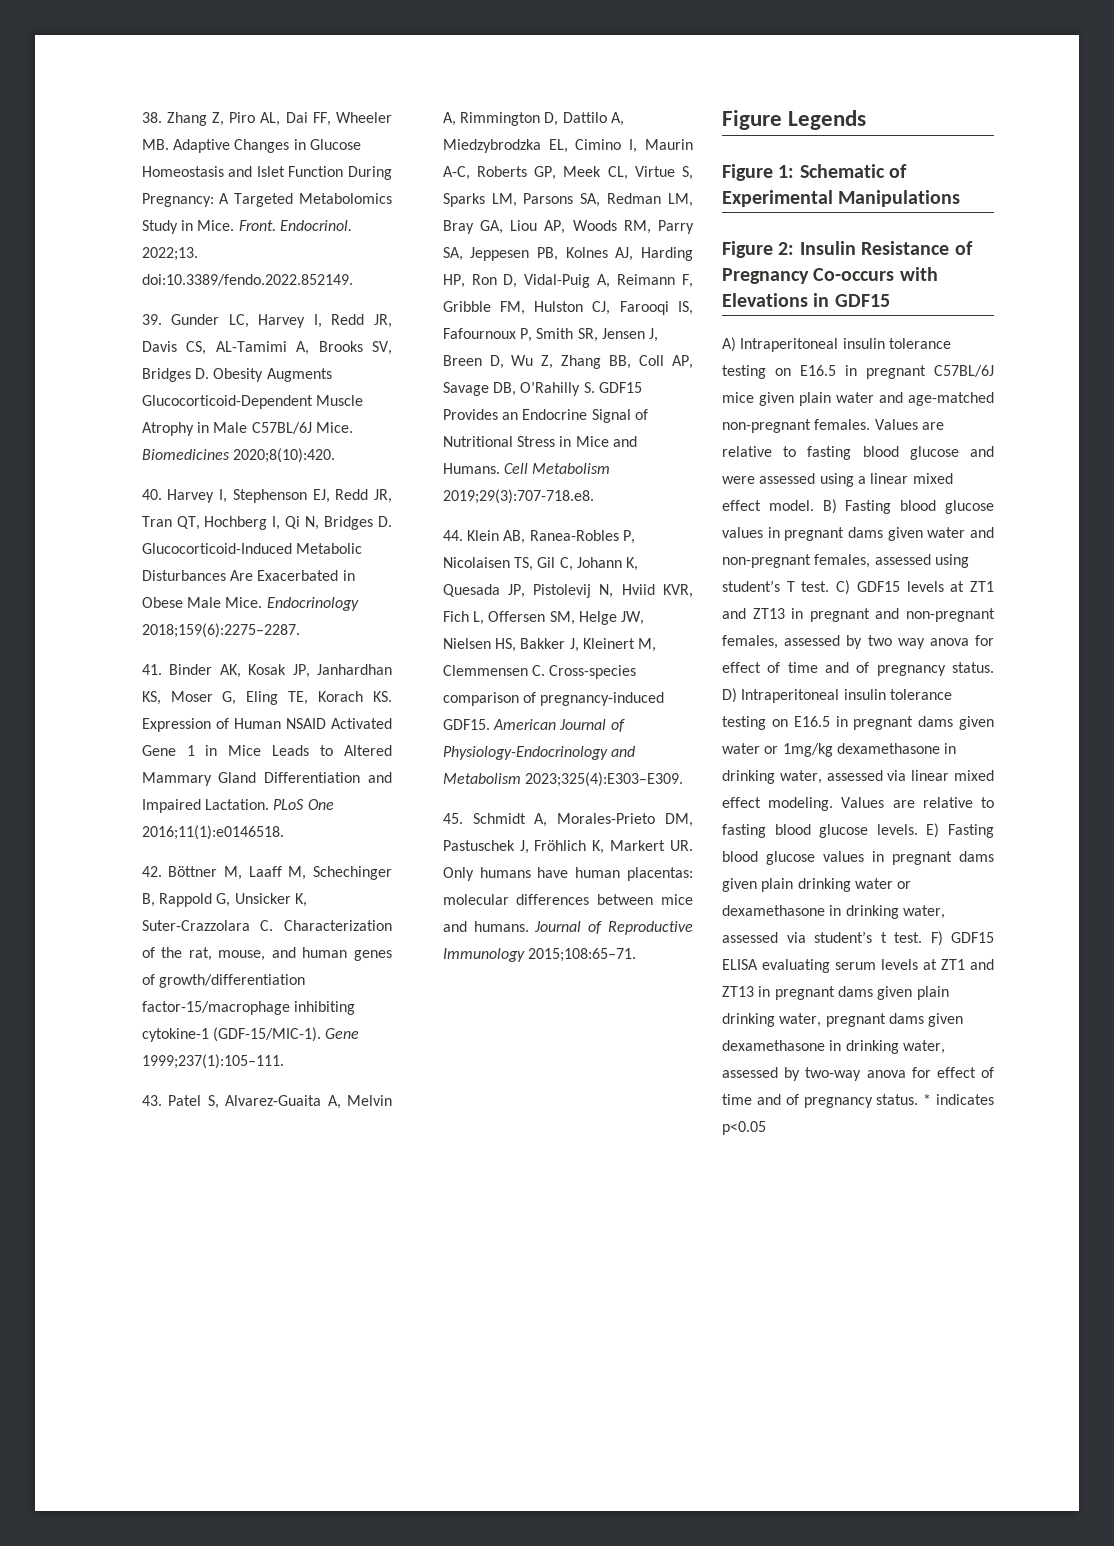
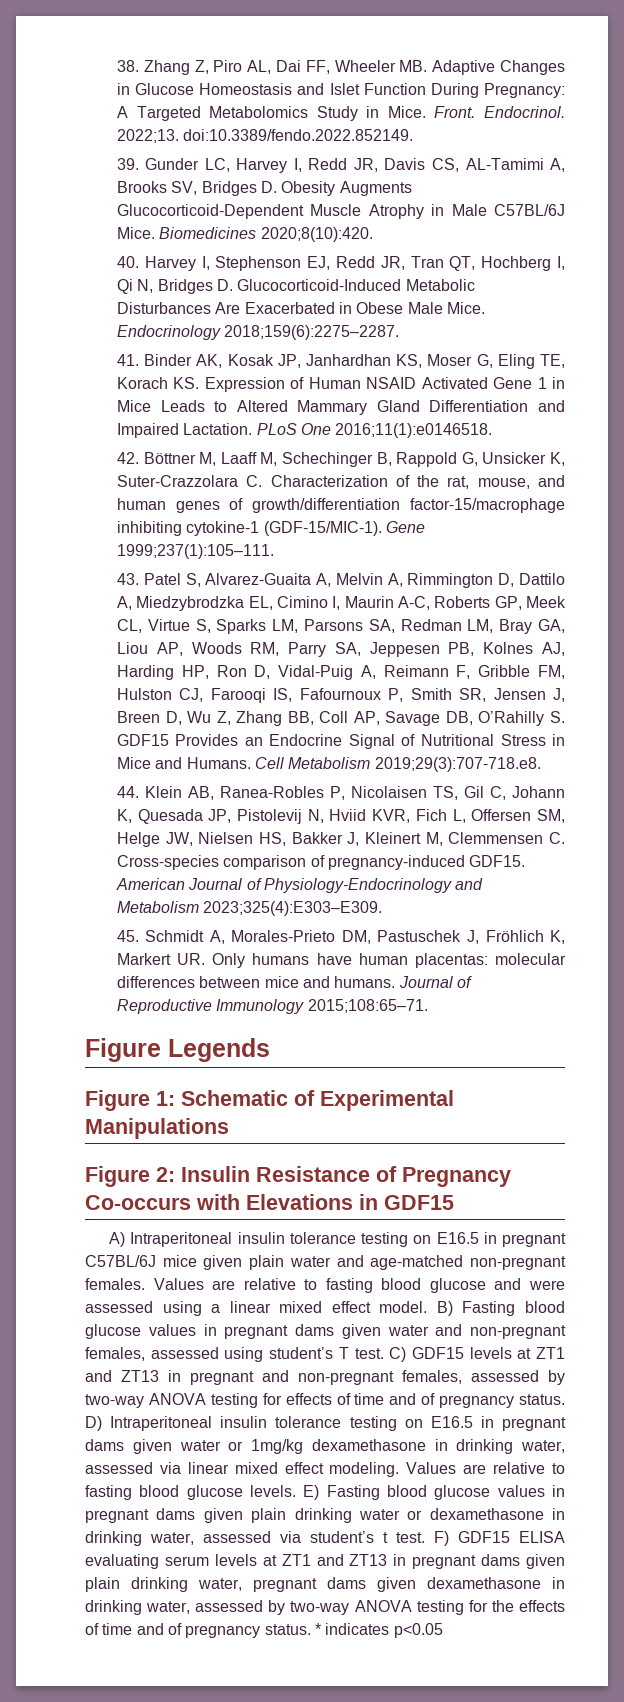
- C) GDF15 levels at ZT1 and ZT13 in pregnant and non-pregnant females, assessed by two way anova for effect of time and of pregnancy status.
+ C) GDF15 levels at ZT1 and ZT13 in pregnant and non-pregnant females, assessed by two-way ANOVA testing for effects of time and of pregnancy status.
- F) GDF15 ELISA evaluating serum levels at ZT1 and ZT13 in pregnant dams given plain drinking water, pregnant dams given dexamethasone in drinking water, assessed by two-way anova for effect of time and of pregnancy status.
+ F) GDF15 ELISA evaluating serum levels at ZT1 and ZT13 in pregnant dams given plain drinking water, pregnant dams given dexamethasone in drinking water, assessed by two-way ANOVA testing for the effects of time and of pregnancy status.

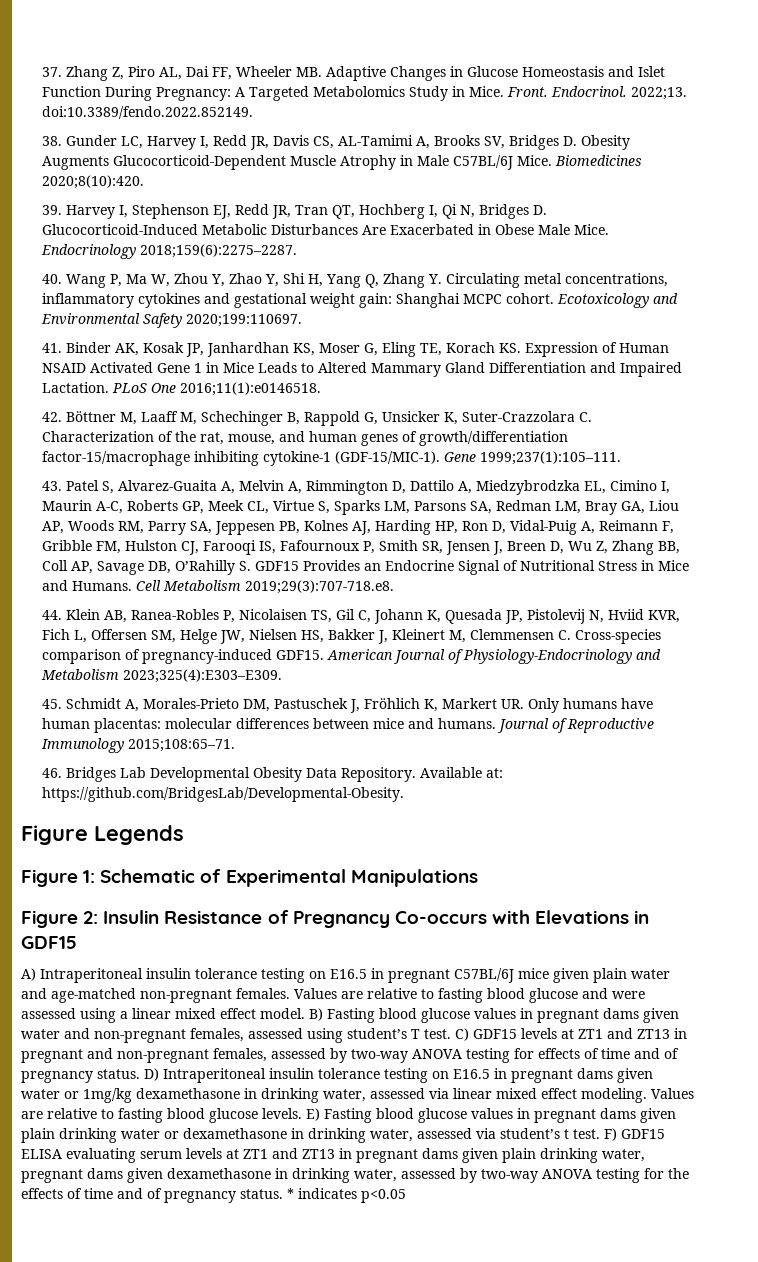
- 38. Zhang Z, Piro AL, Dai FF, Wheeler MB. Adaptive Changes in Glucose Homeostasis and Islet Function During Pregnancy: A Targeted Metabolomics Study in Mice.
+ 37. Zhang Z, Piro AL, Dai FF, Wheeler MB. Adaptive Changes in Glucose Homeostasis and Islet Function During Pregnancy: A Targeted Metabolomics Study in Mice.
- 39. Gunder LC, Harvey I, Redd JR, Davis CS, AL-Tamimi A, Brooks SV, Bridges D. Obesity Augments Glucocorticoid-Dependent Muscle Atrophy in Male C57BL/6J Mice.
+ 38. Gunder LC, Harvey I, Redd JR, Davis CS, AL-Tamimi A, Brooks SV, Bridges D. Obesity Augments Glucocorticoid-Dependent Muscle Atrophy in Male C57BL/6J Mice.
- 40. Harvey I, Stephenson EJ, Redd JR, Tran QT, Hochberg I, Qi N, Bridges D. Glucocorticoid-Induced Metabolic Disturbances Are Exacerbated in Obese Male Mice.
+ 39. Harvey I, Stephenson EJ, Redd JR, Tran QT, Hochberg I, Qi N, Bridges D. Glucocorticoid-Induced Metabolic Disturbances Are Exacerbated in Obese Male Mice.
+ 40. Wang P, Ma W, Zhou Y, Zhao Y, Shi H, Yang Q, Zhang Y. Circulating metal concentrations, inflammatory cytokines and gestational weight gain: Shanghai MCPC cohort. Ecotoxicology and Environmental Safety 2020;199:110697.
+ 46. Bridges Lab Developmental Obesity Data Repository. Available at: https://github.com/BridgesLab/Developmental-Obesity.

